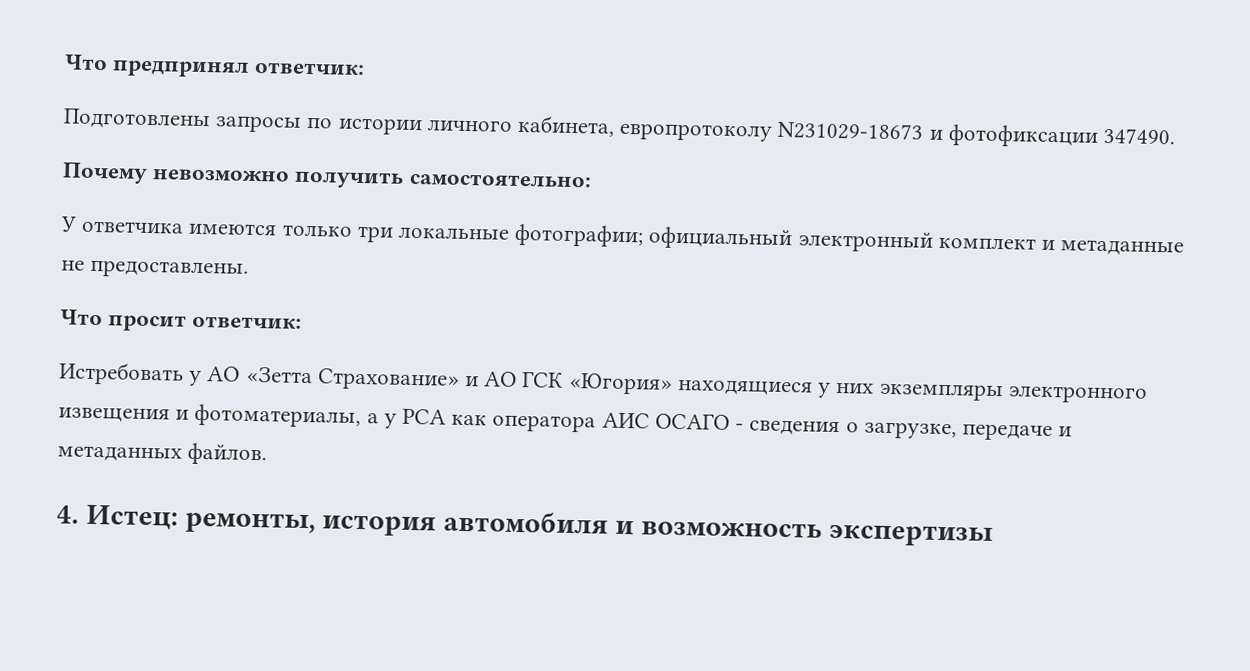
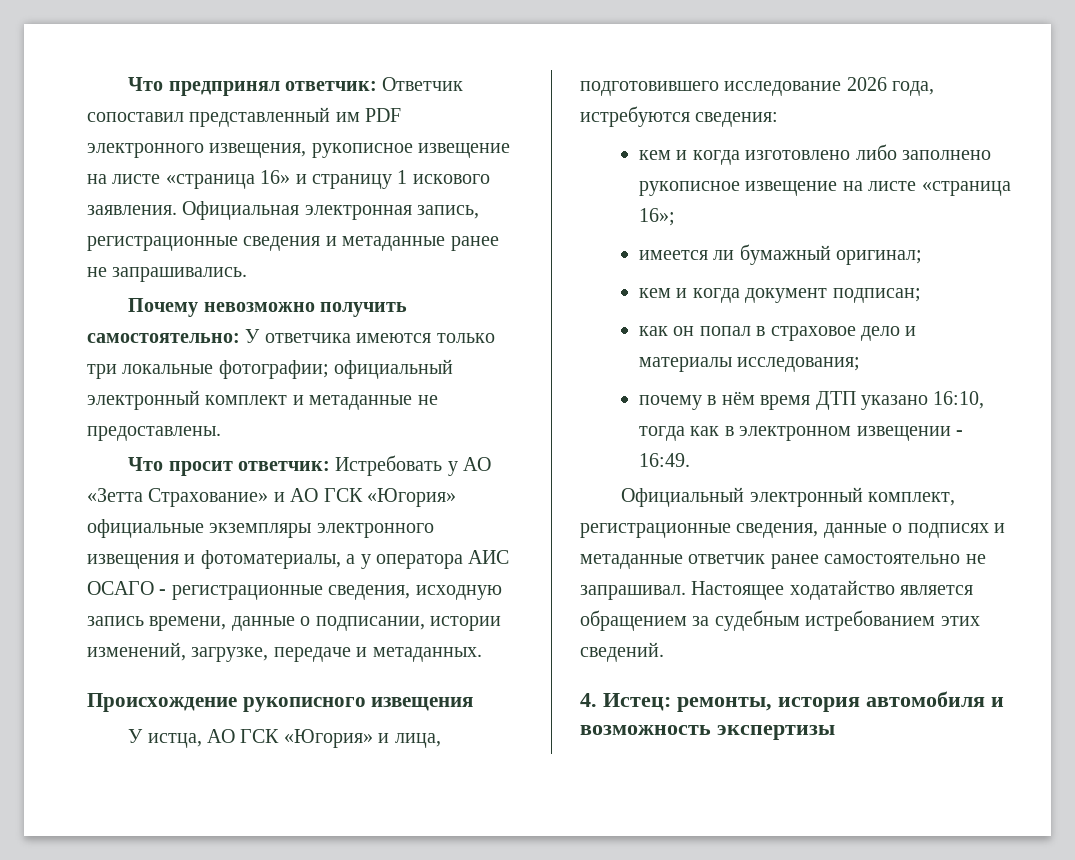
- Что предпринял ответчик:
- Подготовлены запросы по истории личного кабинета, европротоколу N231029-18673 и фотофиксации 347490.
+ Что предпринял ответчик: Ответчик сопоставил представленный им PDF электронного извещения, рукописное извещение на листе «страница 16» и страницу 1 искового заявления. Официальная электронная запись, регистрационные сведения и метаданные ранее не запрашивались.
- Почему невозможно получить самостоятельно:
- У ответчика имеются только три локальные фотографии; официальный электронный комплект и метаданные не предоставлены.
+ Почему невозможно получить самостоятельно: У ответчика имеются только три локальные фотографии; официальный электронный комплект и метаданные не предоставлены.
- Что просит ответчик:
- Истребовать у АО «Зетта Страхование» и АО ГСК «Югория» находящиеся у них экземпляры электронного извещения и фотоматериалы, а у РСА как оператора АИС ОСАГО - сведения о загрузке, передаче и метаданных файлов.
+ Что просит ответчик: Истребовать у АО «Зетта Страхование» и АО ГСК «Югория» официальные экземпляры электронного извещения и фотоматериалы, а у оператора АИС ОСАГО - регистрационные сведения, исходную запись времени, данные о подписании, истории изменений, загрузке, передаче и метаданных.
+ Происхождение рукописного извещения
+ У истца, АО ГСК «Югория» и лица, подготовившего исследование 2026 года, истребуются сведения:
+ кем и когда изготовлено либо заполнено рукописное извещение на листе «страница 16»;
+ имеется ли бумажный оригинал;
+ кем и когда документ подписан;
+ как он попал в страховое дело и материалы исследования;
+ почему в нём время ДТП указано 16:10, тогда как в электронном извещении - 16:49.
+ Официальный электронный комплект, регистрационные сведения, данные о подписях и метаданные ответчик ранее самостоятельно не запрашивал. Настоящее ходатайство является обращением за судебным истребованием этих сведений.

